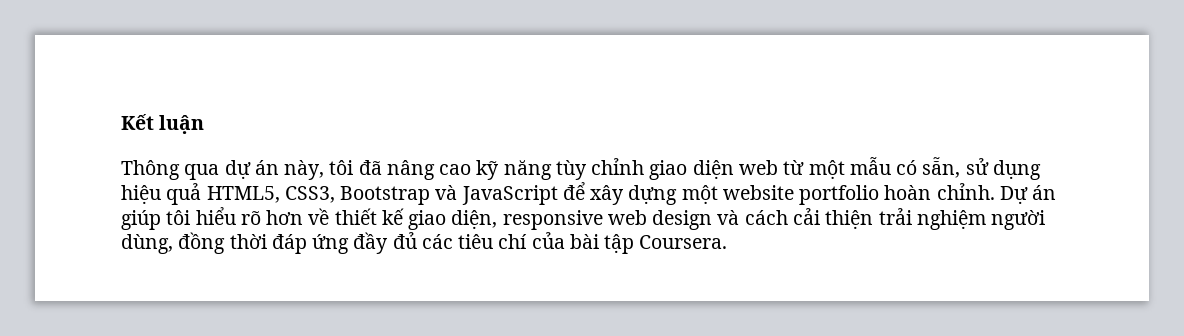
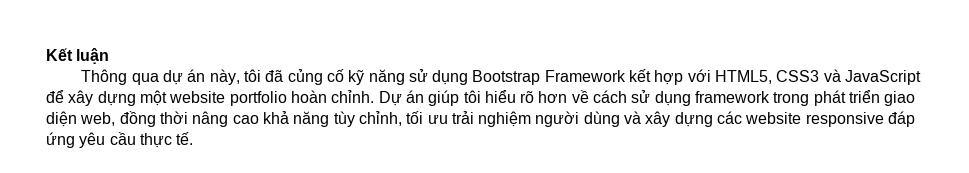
- Thông qua dự án này, tôi đã nâng cao kỹ năng tùy chỉnh giao diện web từ một mẫu có sẵn, sử dụng hiệu quả HTML5, CSS3, Bootstrap và JavaScript để xây dựng một website portfolio hoàn chỉnh.
+ Thông qua dự án này, tôi đã củng cố kỹ năng sử dụng Bootstrap Framework kết hợp với HTML5, CSS3 và JavaScript để xây dựng một website portfolio hoàn chỉnh.
- Dự án giúp tôi hiểu rõ hơn về thiết kế giao diện, responsive web design và cách cải thiện trải nghiệm người dùng, đồng thời đáp ứng đầy đủ các tiêu chí của bài tập Coursera.
+ Dự án giúp tôi hiểu rõ hơn về cách sử dụng framework trong phát triển giao diện web, đồng thời nâng cao khả năng tùy chỉnh, tối ưu trải nghiệm người dùng và xây dựng các website responsive đáp ứng yêu cầu thực tế.

